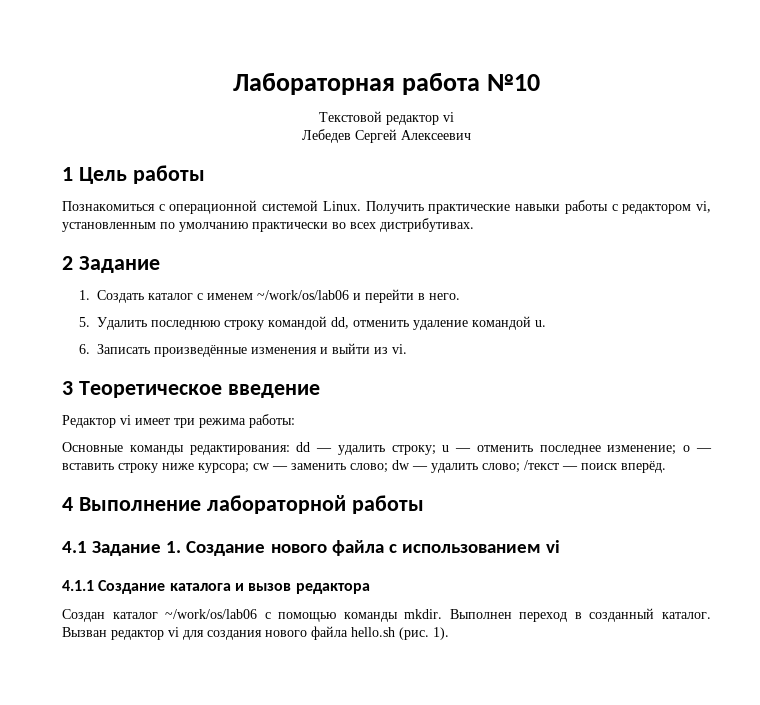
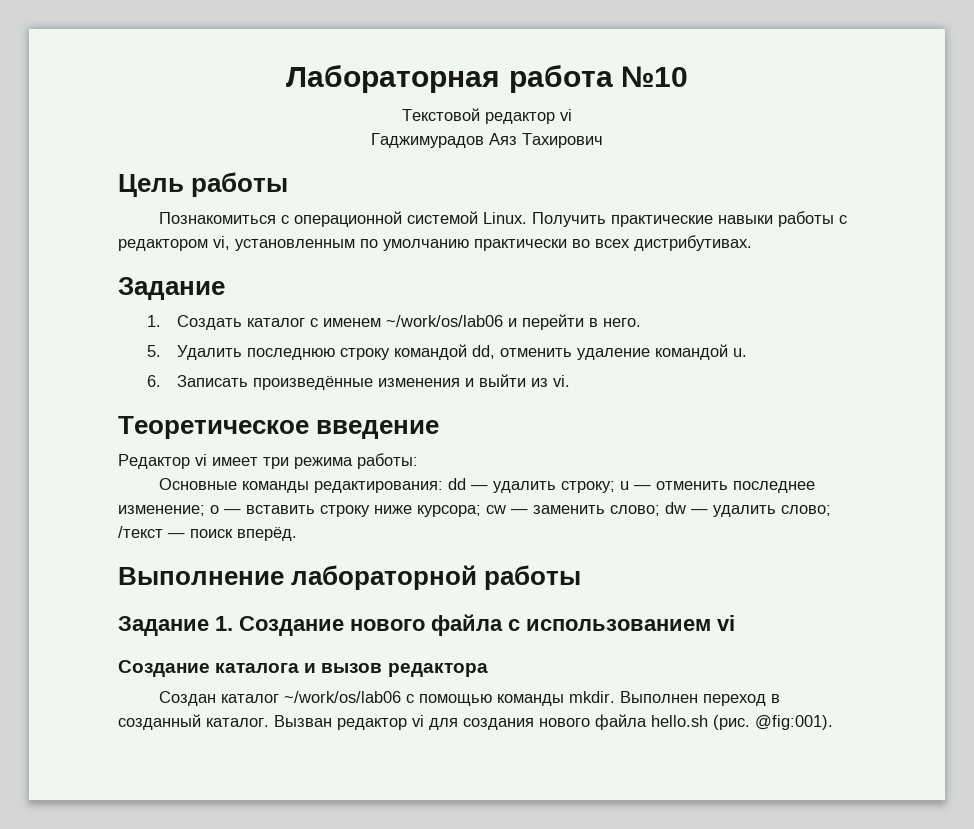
- Лебедев Сергей Алексеевич
- 1 Цель работы
+ Гаджимурадов Аяз Тахирович
+ Цель работы
  Получить практические навыки работы с редактором vi, установленным по умолчанию практически во всех дистрибутивах.
- 2 Задание
+ Задание
- 3 Теоретическое введение
+ Теоретическое введение
- 4 Выполнение лабораторной работы
+ Выполнение лабораторной работы
- 4.1 Задание 1. Создание нового файла с использованием vi
+ Задание 1. Создание нового файла с использованием vi
- 4.1.1 Создание каталога и вызов редактора
+ Создание каталога и вызов редактора
- 1).
+ @fig:001).

